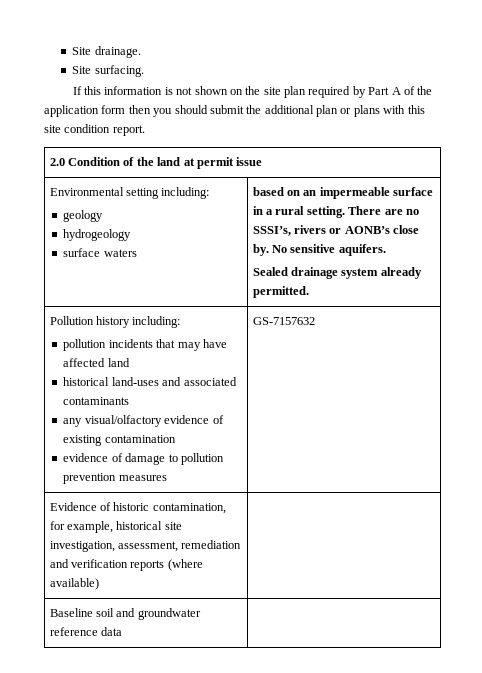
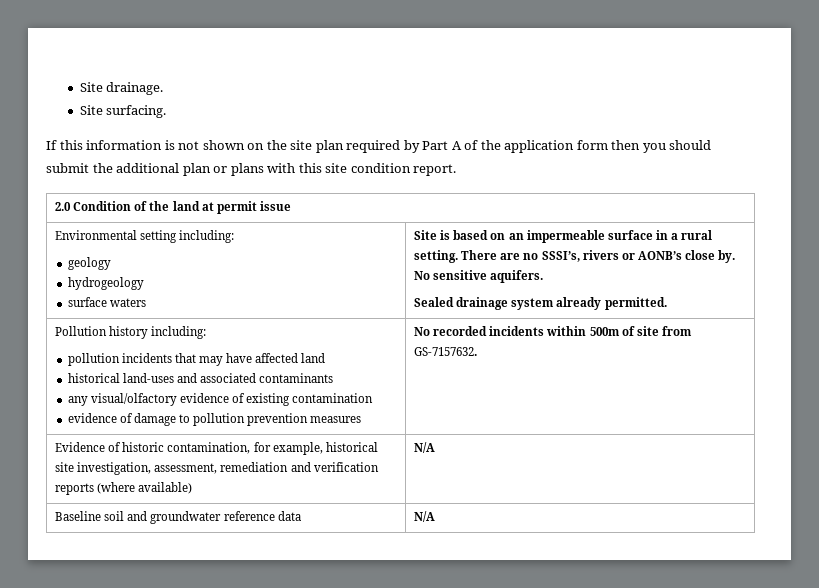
  Environmental setting including:
  geology
  hydrogeology
- surface waters | based on an impermeable surface in a rural setting. There are no SSSI’s, rivers or AONB’s close by. No sensitive aquifers.
+ surface waters | Site is based on an impermeable surface in a rural setting. There are no SSSI’s, rivers or AONB’s close by. No sensitive aquifers.
  Pollution history including:
  pollution incidents that may have affected land
  historical land-uses and associated contaminants
  any visual/olfactory evidence of existing contamination
- evidence of damage to pollution prevention measures | GS-7157632
+ evidence of damage to pollution prevention measures | No recorded incidents within 500m of site from GS-7157632.
- Evidence of historic contamination, for example, historical site investigation, assessment, remediation and verification reports (where available) |
+ Evidence of historic contamination, for example, historical site investigation, assessment, remediation and verification reports (where available) | N/A
- Baseline soil and groundwater reference data |
+ Baseline soil and groundwater reference data | N/A

